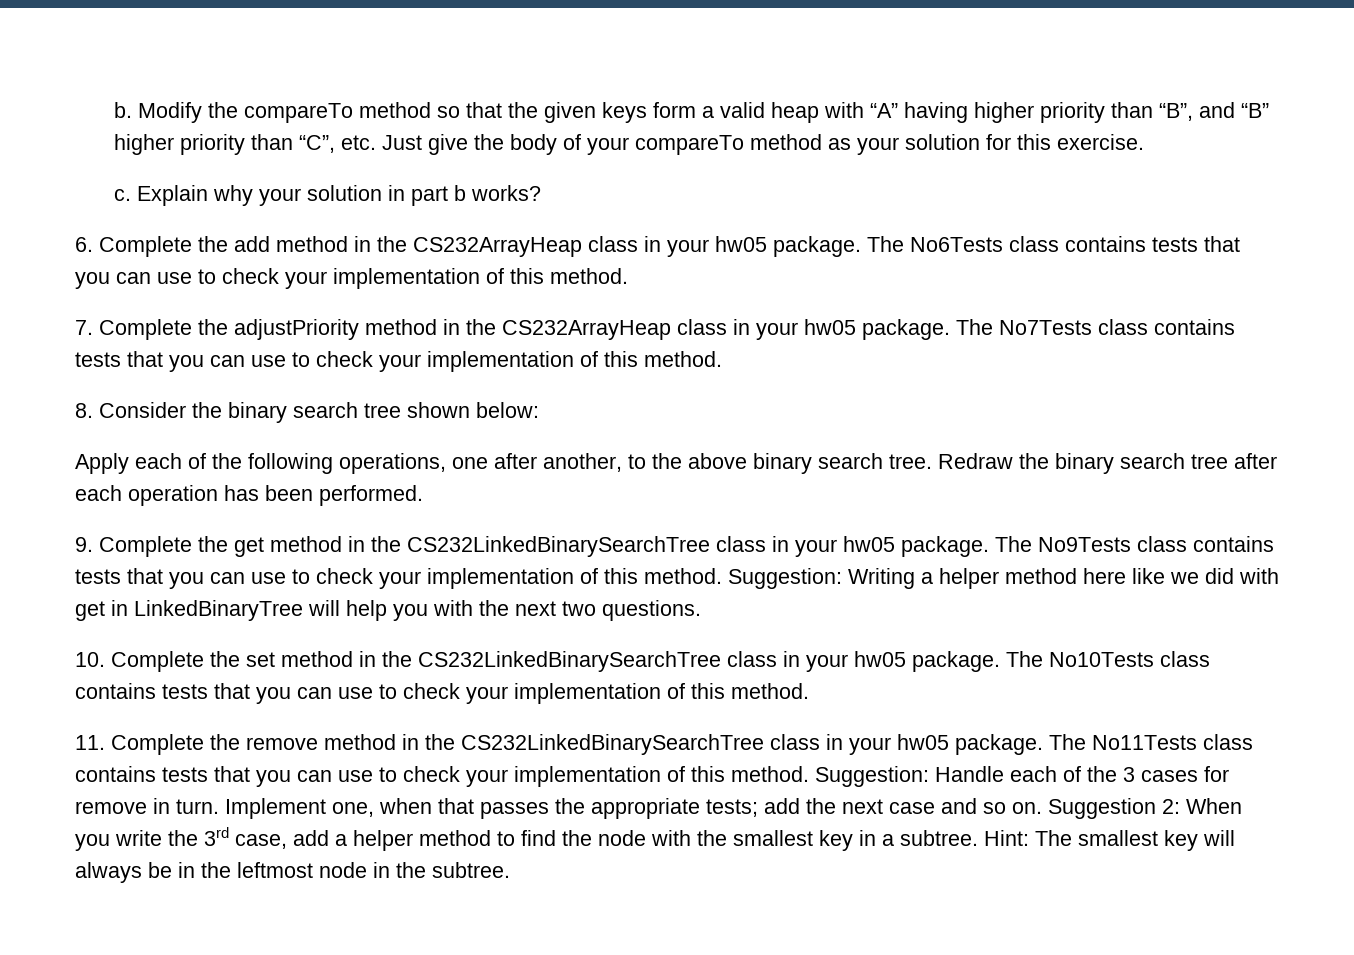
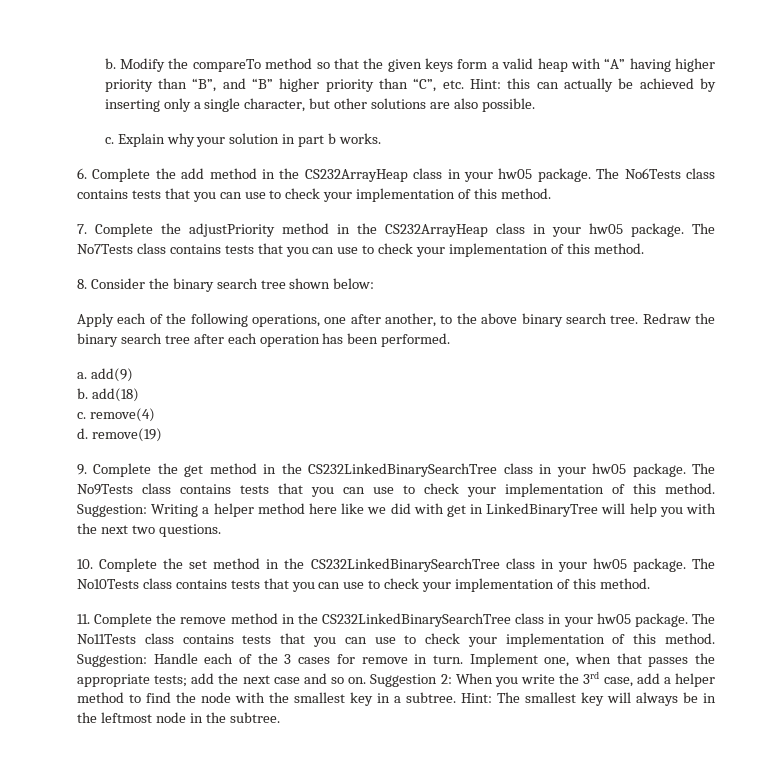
- Modify the compareTo method so that the given keys form a valid heap with “A” having higher priority than “B”, and “B” higher priority than “C”, etc. Just give the body of your compareTo method as your solution for this exercise.
+ Modify the compareTo method so that the given keys form a valid heap with “A” having higher priority than “B”, and “B” higher priority than “C”, etc. Hint: this can actually be achieved by inserting only a single character, but other solutions are also possible.
- Explain why your solution in part b works?
+ Explain why your solution in part b works.
+ a. add(9)
+ b. add(18)
+ c. remove(4)
+ d. remove(19)

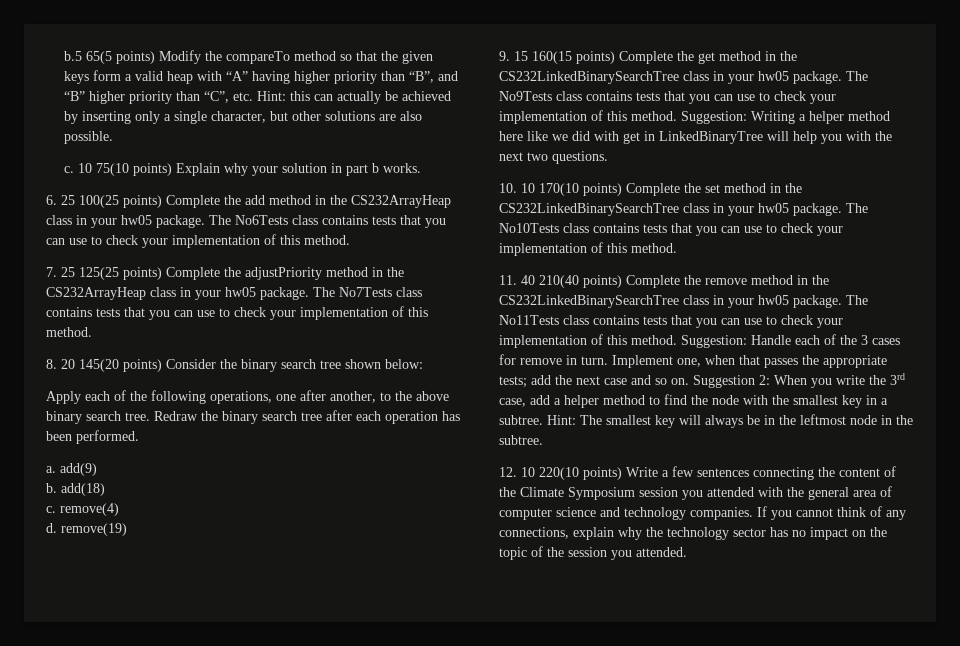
- b. Modify the compareTo method so that the given keys form a valid heap with “A” having higher priority than “B”, and “B” higher priority than “C”, etc. Hint: this can actually be achieved by inserting only a single character, but other solutions are also possible.
+ b.5 65(5 points) Modify the compareTo method so that the given keys form a valid heap with “A” having higher priority than “B”, and “B” higher priority than “C”, etc. Hint: this can actually be achieved by inserting only a single character, but other solutions are also possible.
- Explain why your solution in part b works.
+ 10 75(10 points) Explain why your solution in part b works.
- 6. Complete the add method in the CS232ArrayHeap class in your hw05 package.
+ 6. 25 100(25 points) Complete the add method in the CS232ArrayHeap class in your hw05 package.
- 7. Complete the adjustPriority method in the CS232ArrayHeap class in your hw05 package.
+ 7. 25 125(25 points) Complete the adjustPriority method in the CS232ArrayHeap class in your hw05 package.
- 8. Consider the binary search tree shown below:
+ 8. 20 145(20 points) Consider the binary search tree shown below:
- 9. Complete the get method in the CS232LinkedBinarySearchTree class in your hw05 package.
+ 9. 15 160(15 points) Complete the get method in the CS232LinkedBinarySearchTree class in your hw05 package.
- 10. Complete the set method in the CS232LinkedBinarySearchTree class in your hw05 package.
+ 10. 10 170(10 points) Complete the set method in the CS232LinkedBinarySearchTree class in your hw05 package.
- 11. Complete the remove method in the CS232LinkedBinarySearchTree class in your hw05 package.
+ 11. 40 210(40 points) Complete the remove method in the CS232LinkedBinarySearchTree class in your hw05 package.
+ 12. 10 220(10 points) Write a few sentences connecting the content of the Climate Symposium session you attended with the general area of computer science and technology companies. If you cannot think of any connections, explain why the technology sector has no impact on the topic of the session you attended.

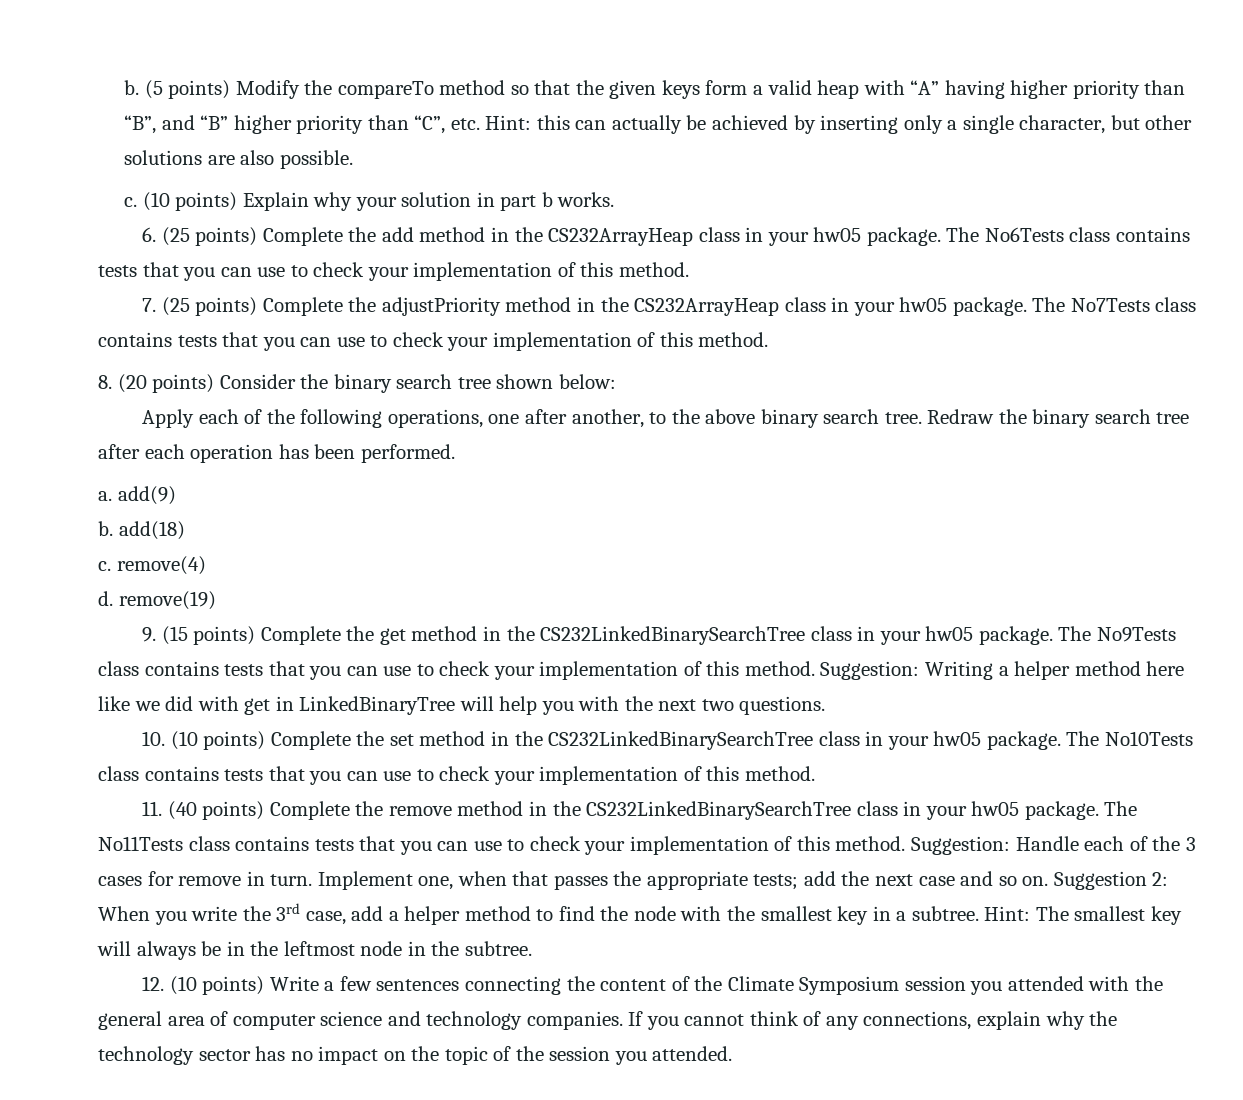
- b.5 65(5 points) Modify the compareTo method so that the given keys form a valid heap with “A” having higher priority than “B”, and “B” higher priority than “C”, etc. Hint: this can actually be achieved by inserting only a single character, but other solutions are also possible.
+ b. (5 points) Modify the compareTo method so that the given keys form a valid heap with “A” having higher priority than “B”, and “B” higher priority than “C”, etc. Hint: this can actually be achieved by inserting only a single character, but other solutions are also possible.
- 10 75(10 points) Explain why your solution in part b works.
+ (10 points) Explain why your solution in part b works.
- 6. 25 100(25 points) Complete the add method in the CS232ArrayHeap class in your hw05 package.
+ 6. (25 points) Complete the add method in the CS232ArrayHeap class in your hw05 package.
- 7. 25 125(25 points) Complete the adjustPriority method in the CS232ArrayHeap class in your hw05 package.
+ 7. (25 points) Complete the adjustPriority method in the CS232ArrayHeap class in your hw05 package.
- 8. 20 145(20 points) Consider the binary search tree shown below:
+ 8. (20 points) Consider the binary search tree shown below:
- 9. 15 160(15 points) Complete the get method in the CS232LinkedBinarySearchTree class in your hw05 package.
+ 9. (15 points) Complete the get method in the CS232LinkedBinarySearchTree class in your hw05 package.
- 10. 10 170(10 points) Complete the set method in the CS232LinkedBinarySearchTree class in your hw05 package.
+ 10. (10 points) Complete the set method in the CS232LinkedBinarySearchTree class in your hw05 package.
- 11. 40 210(40 points) Complete the remove method in the CS232LinkedBinarySearchTree class in your hw05 package.
+ 11. (40 points) Complete the remove method in the CS232LinkedBinarySearchTree class in your hw05 package.
- 12. 10 220(10 points) Write a few sentences connecting the content of the Climate Symposium session you attended with the general area of computer science and technology companies.
+ 12. (10 points) Write a few sentences connecting the content of the Climate Symposium session you attended with the general area of computer science and technology companies.

